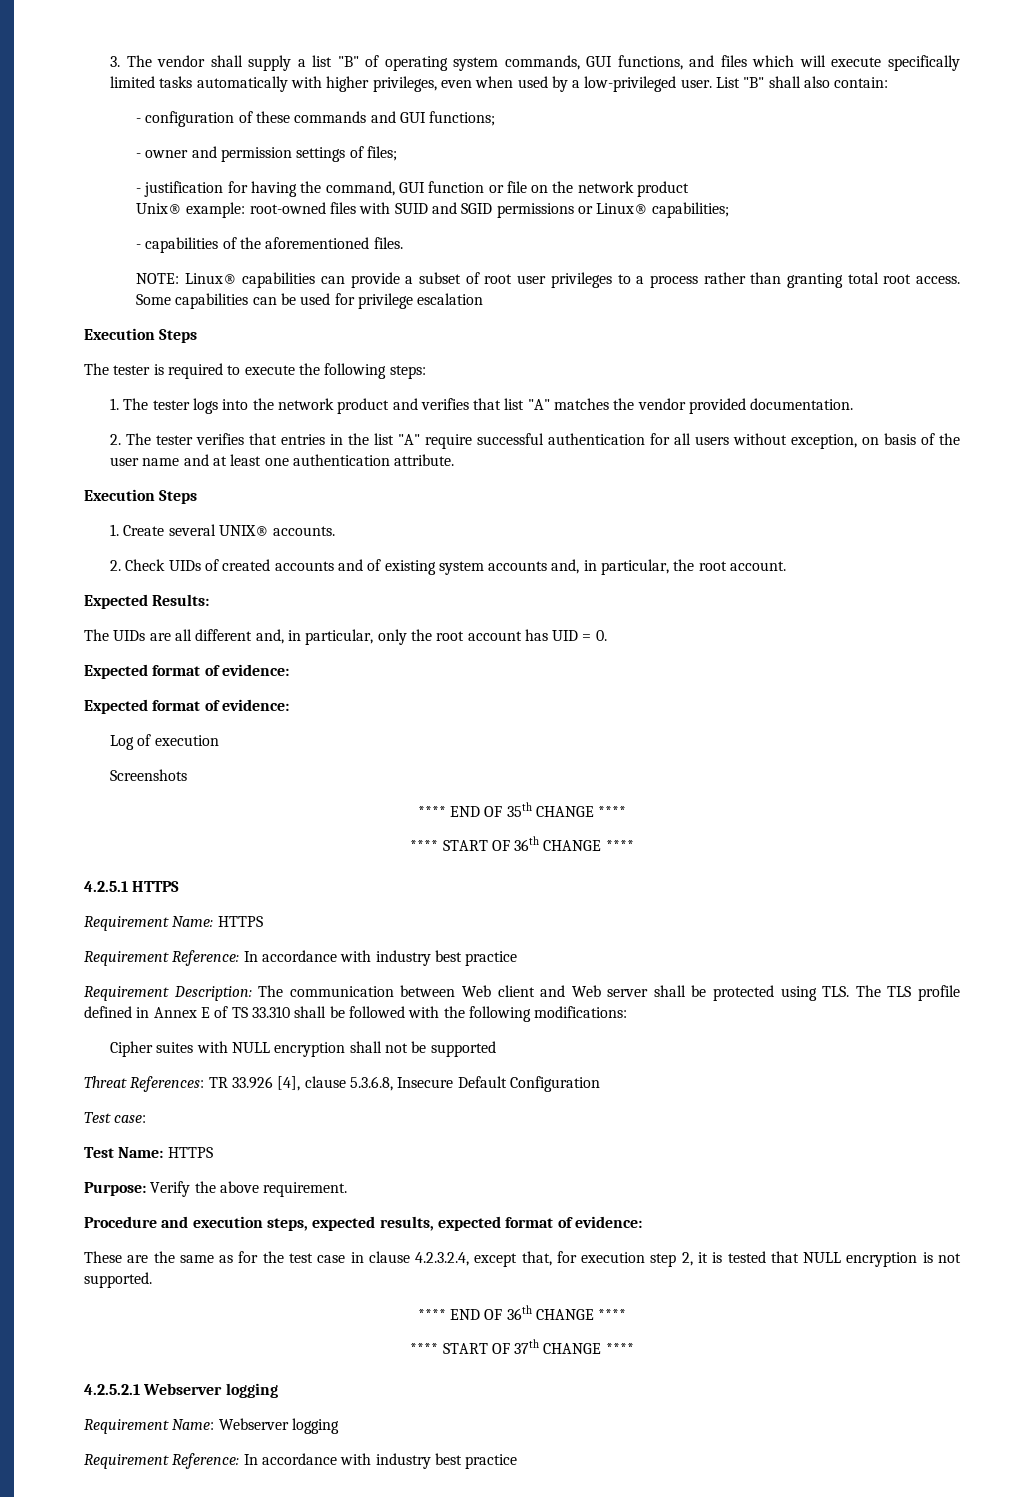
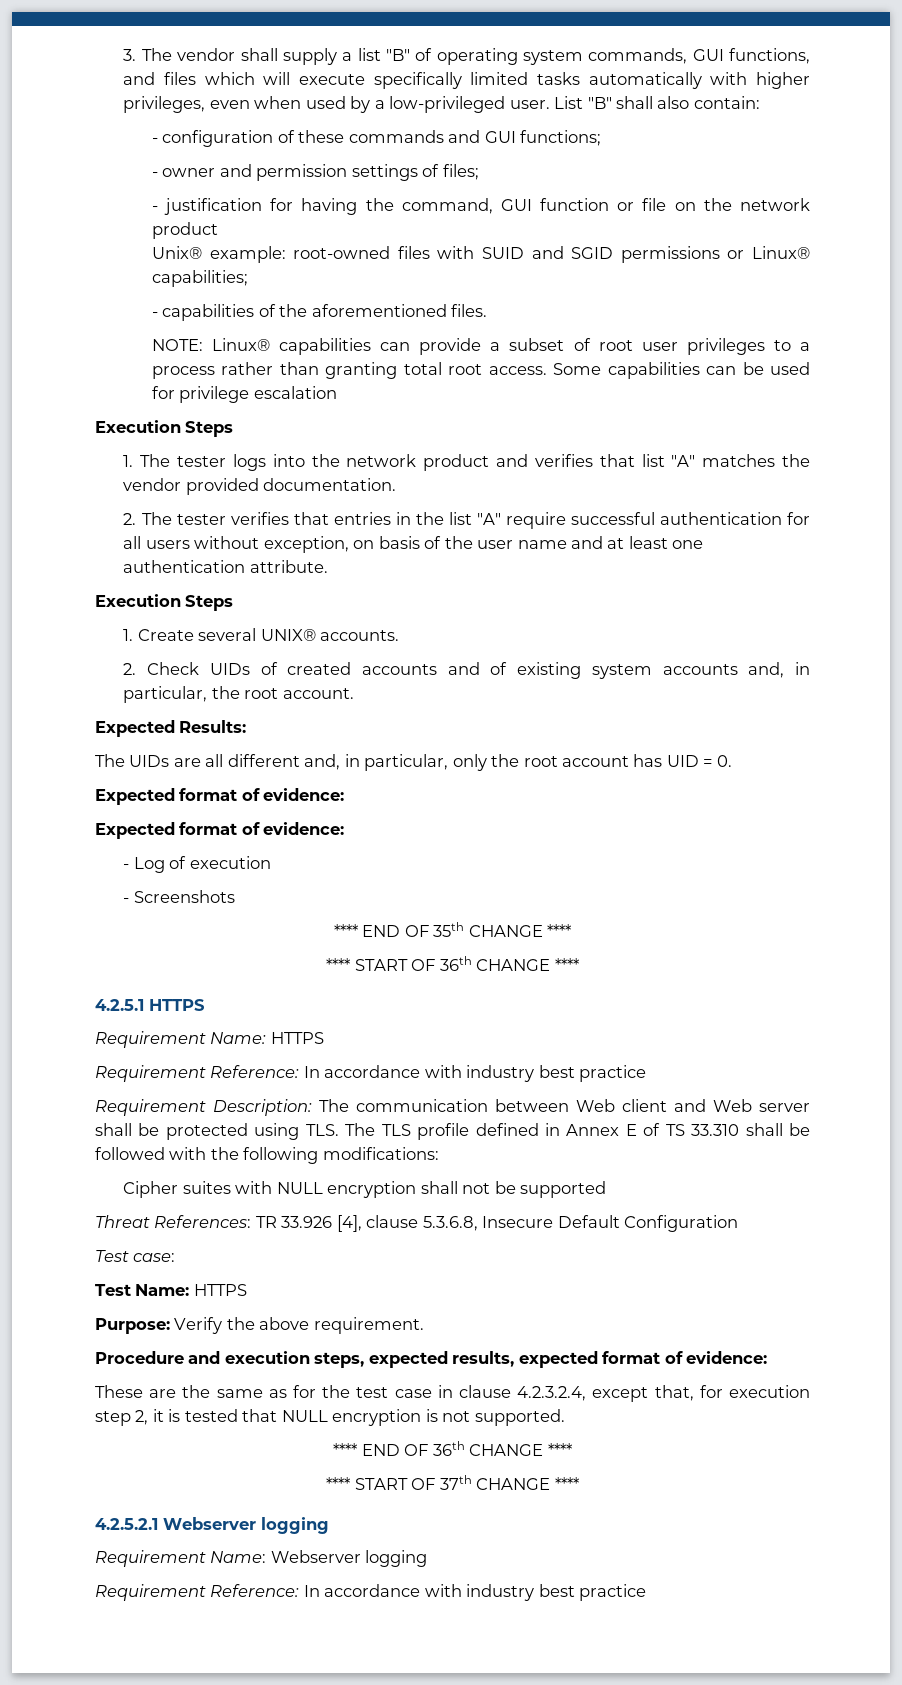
- The tester is required to execute the following steps:
- Log of execution
+ - Log of execution
- Screenshots
+ - Screenshots

